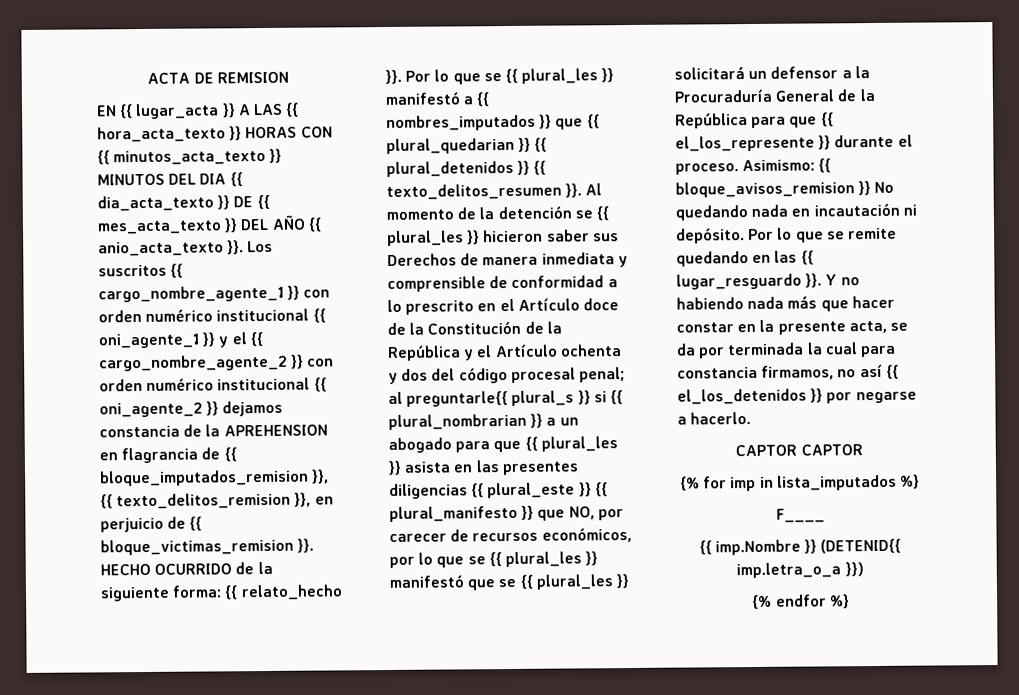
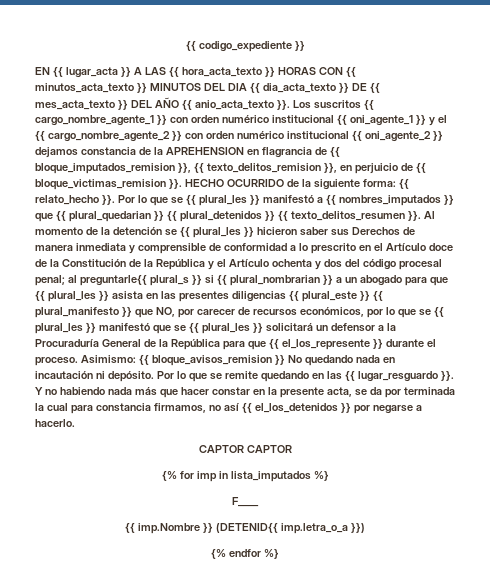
- ACTA DE REMISION
+ {{ codigo_expediente }}

